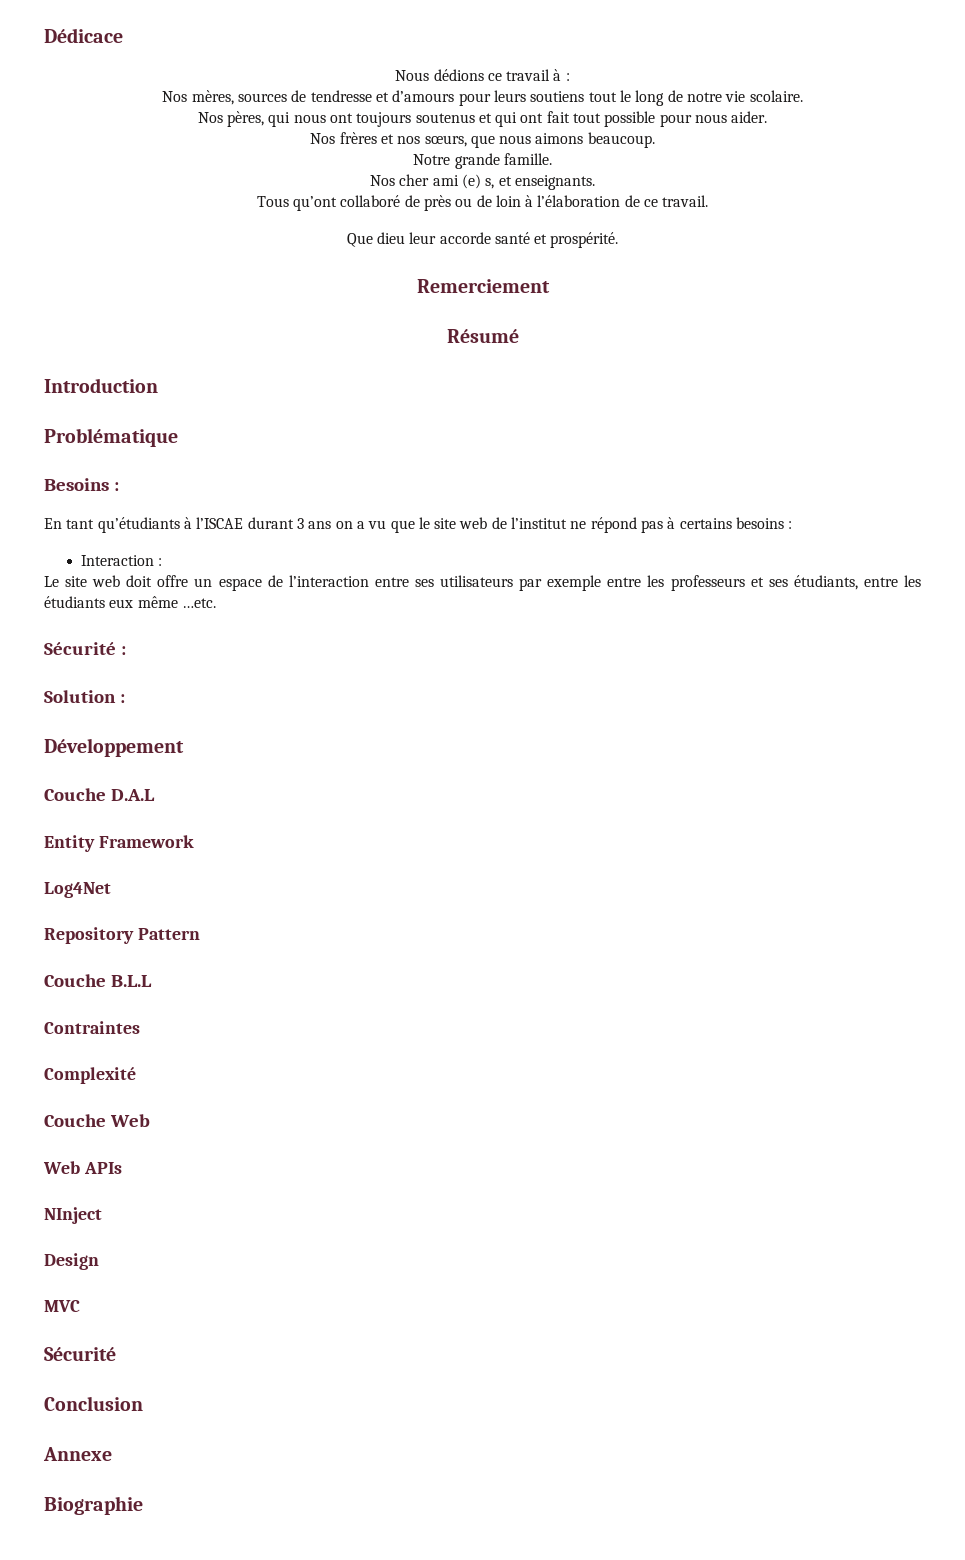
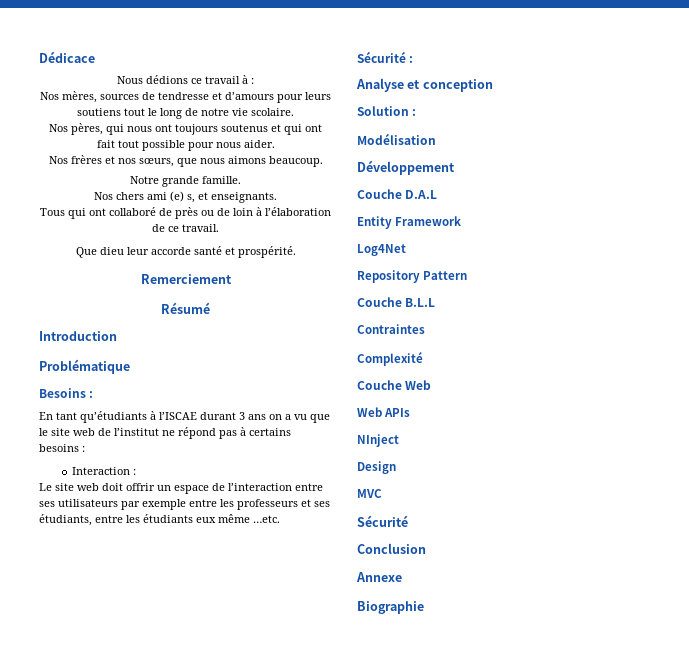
- Nos cher ami (e) s, et enseignants.
+ Nos chers ami (e) s, et enseignants.
- Tous qu’ont collaboré de près ou de loin à l’élaboration de ce travail.
+ Tous qui ont collaboré de près ou de loin à l’élaboration de ce travail.
- Le site web doit offre un espace de l’interaction entre ses utilisateurs par exemple entre les professeurs et ses étudiants, entre les étudiants eux même …etc.
+ Le site web doit offrir un espace de l’interaction entre ses utilisateurs par exemple entre les professeurs et ses étudiants, entre les étudiants eux même …etc.
+ Analyse et conception
+ Modélisation

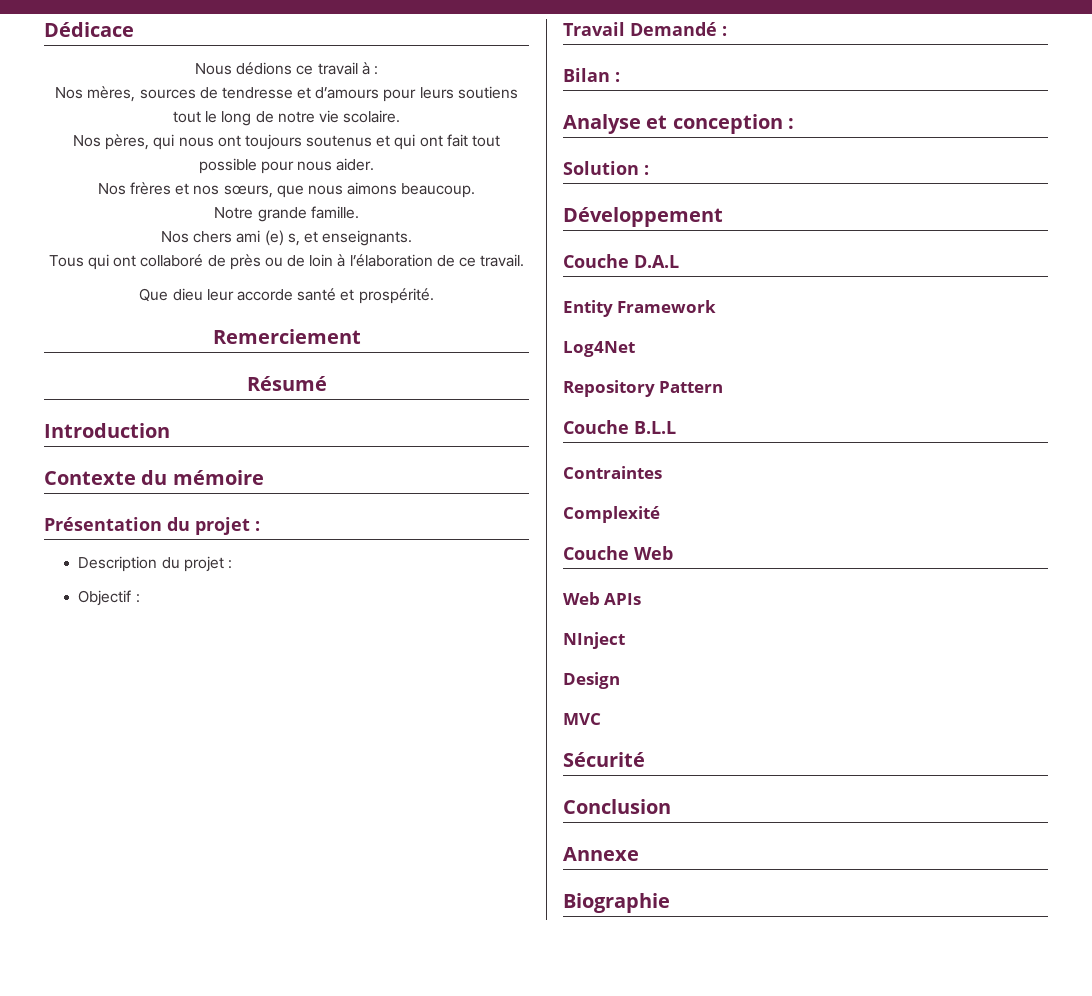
- Problématique
- Besoins :
- En tant qu’étudiants à l’ISCAE durant 3 ans on a vu que le site web de l’institut ne répond pas à certains besoins :
- Interaction :
- Le site web doit offrir un espace de l’interaction entre ses utilisateurs par exemple entre les professeurs et ses étudiants, entre les étudiants eux même …etc.
- Sécurité :
+ Contexte du mémoire
+ Présentation du projet :
+ Description du projet :
+ Objectif :
+ Travail Demandé :
+ Bilan :
- Analyse et conception
+ Analyse et conception :
- Modélisation

